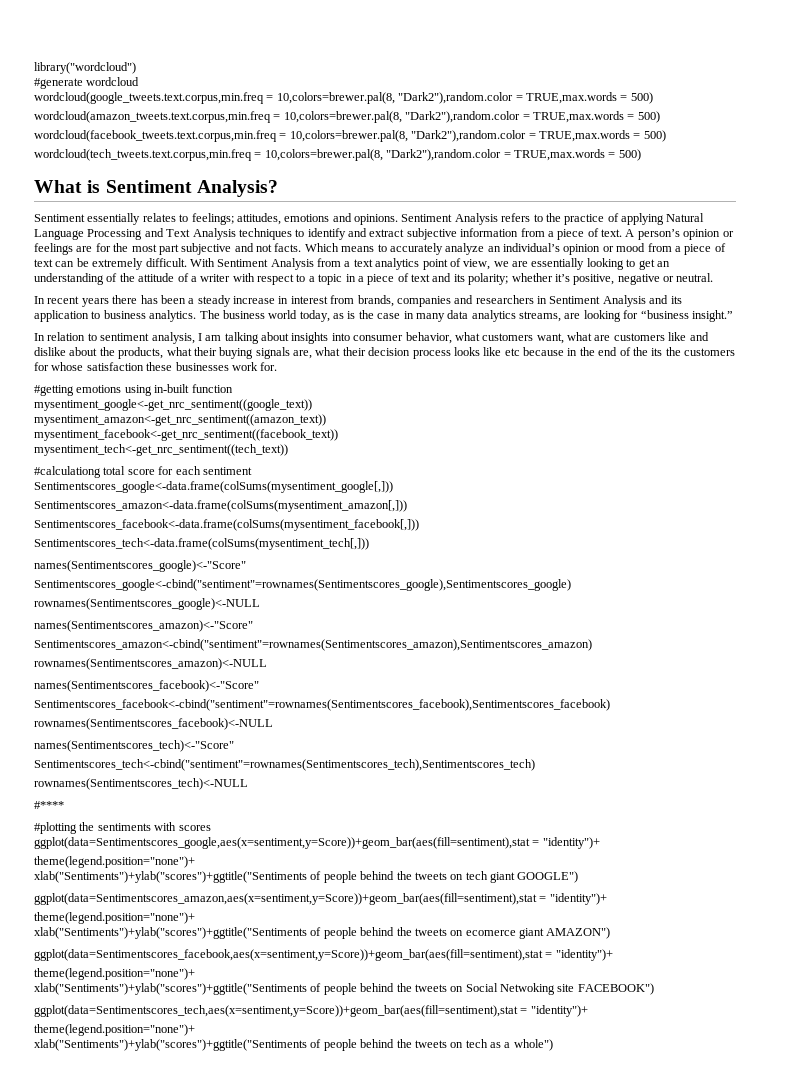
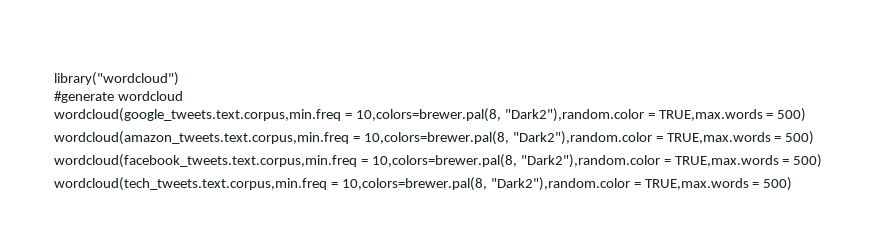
- What is Sentiment Analysis?
- Sentiment essentially relates to feelings; attitudes, emotions and opinions. Sentiment Analysis refers to the practice of applying Natural Language Processing and Text Analysis techniques to identify and extract subjective information from a piece of text. A person’s opinion or feelings are for the most part subjective and not facts. Which means to accurately analyze an individual’s opinion or mood from a piece of text can be extremely difficult. With Sentiment Analysis from a text analytics point of view, we are essentially looking to get an understanding of the attitude of a writer with respect to a topic in a piece of text and its polarity; whether it’s positive, negative or neutral.
- In recent years there has been a steady increase in interest from brands, companies and researchers in Sentiment Analysis and its application to business analytics. The business world today, as is the case in many data analytics streams, are looking for “business insight.”
- In relation to sentiment analysis, I am talking about insights into consumer behavior, what customers want, what are customers like and dislike about the products, what their buying signals are, what their decision process looks like etc because in the end of the its the customers for whose satisfaction these businesses work for.
- #getting emotions using in-built function
- mysentiment_google<-get_nrc_sentiment((google_text))
- mysentiment_amazon<-get_nrc_sentiment((amazon_text))
- mysentiment_facebook<-get_nrc_sentiment((facebook_text))
- mysentiment_tech<-get_nrc_sentiment((tech_text))
- #calculationg total score for each sentiment
- Sentimentscores_google<-data.frame(colSums(mysentiment_google[,]))
- Sentimentscores_amazon<-data.frame(colSums(mysentiment_amazon[,]))
- Sentimentscores_facebook<-data.frame(colSums(mysentiment_facebook[,]))
- Sentimentscores_tech<-data.frame(colSums(mysentiment_tech[,]))
- names(Sentimentscores_google)<-"Score"
- Sentimentscores_google<-cbind("sentiment"=rownames(Sentimentscores_google),Sentimentscores_google)
- rownames(Sentimentscores_google)<-NULL
- names(Sentimentscores_amazon)<-"Score"
- Sentimentscores_amazon<-cbind("sentiment"=rownames(Sentimentscores_amazon),Sentimentscores_amazon)
- rownames(Sentimentscores_amazon)<-NULL
- names(Sentimentscores_facebook)<-"Score"
- Sentimentscores_facebook<-cbind("sentiment"=rownames(Sentimentscores_facebook),Sentimentscores_facebook)
- rownames(Sentimentscores_facebook)<-NULL
- names(Sentimentscores_tech)<-"Score"
- Sentimentscores_tech<-cbind("sentiment"=rownames(Sentimentscores_tech),Sentimentscores_tech)
- rownames(Sentimentscores_tech)<-NULL
- #****
- #plotting the sentiments with scores
- ggplot(data=Sentimentscores_google,aes(x=sentiment,y=Score))+geom_bar(aes(fill=sentiment),stat = "identity")+
- theme(legend.position="none")+
- xlab("Sentiments")+ylab("scores")+ggtitle("Sentiments of people behind the tweets on tech giant GOOGLE")
- ggplot(data=Sentimentscores_amazon,aes(x=sentiment,y=Score))+geom_bar(aes(fill=sentiment),stat = "identity")+
- theme(legend.position="none")+
- xlab("Sentiments")+ylab("scores")+ggtitle("Sentiments of people behind the tweets on ecomerce giant AMAZON")
- ggplot(data=Sentimentscores_facebook,aes(x=sentiment,y=Score))+geom_bar(aes(fill=sentiment),stat = "identity")+
- theme(legend.position="none")+
- xlab("Sentiments")+ylab("scores")+ggtitle("Sentiments of people behind the tweets on Social Netwoking site FACEBOOK")
- ggplot(data=Sentimentscores_tech,aes(x=sentiment,y=Score))+geom_bar(aes(fill=sentiment),stat = "identity")+
- theme(legend.position="none")+
- xlab("Sentiments")+ylab("scores")+ggtitle("Sentiments of people behind the tweets on tech as a whole")

